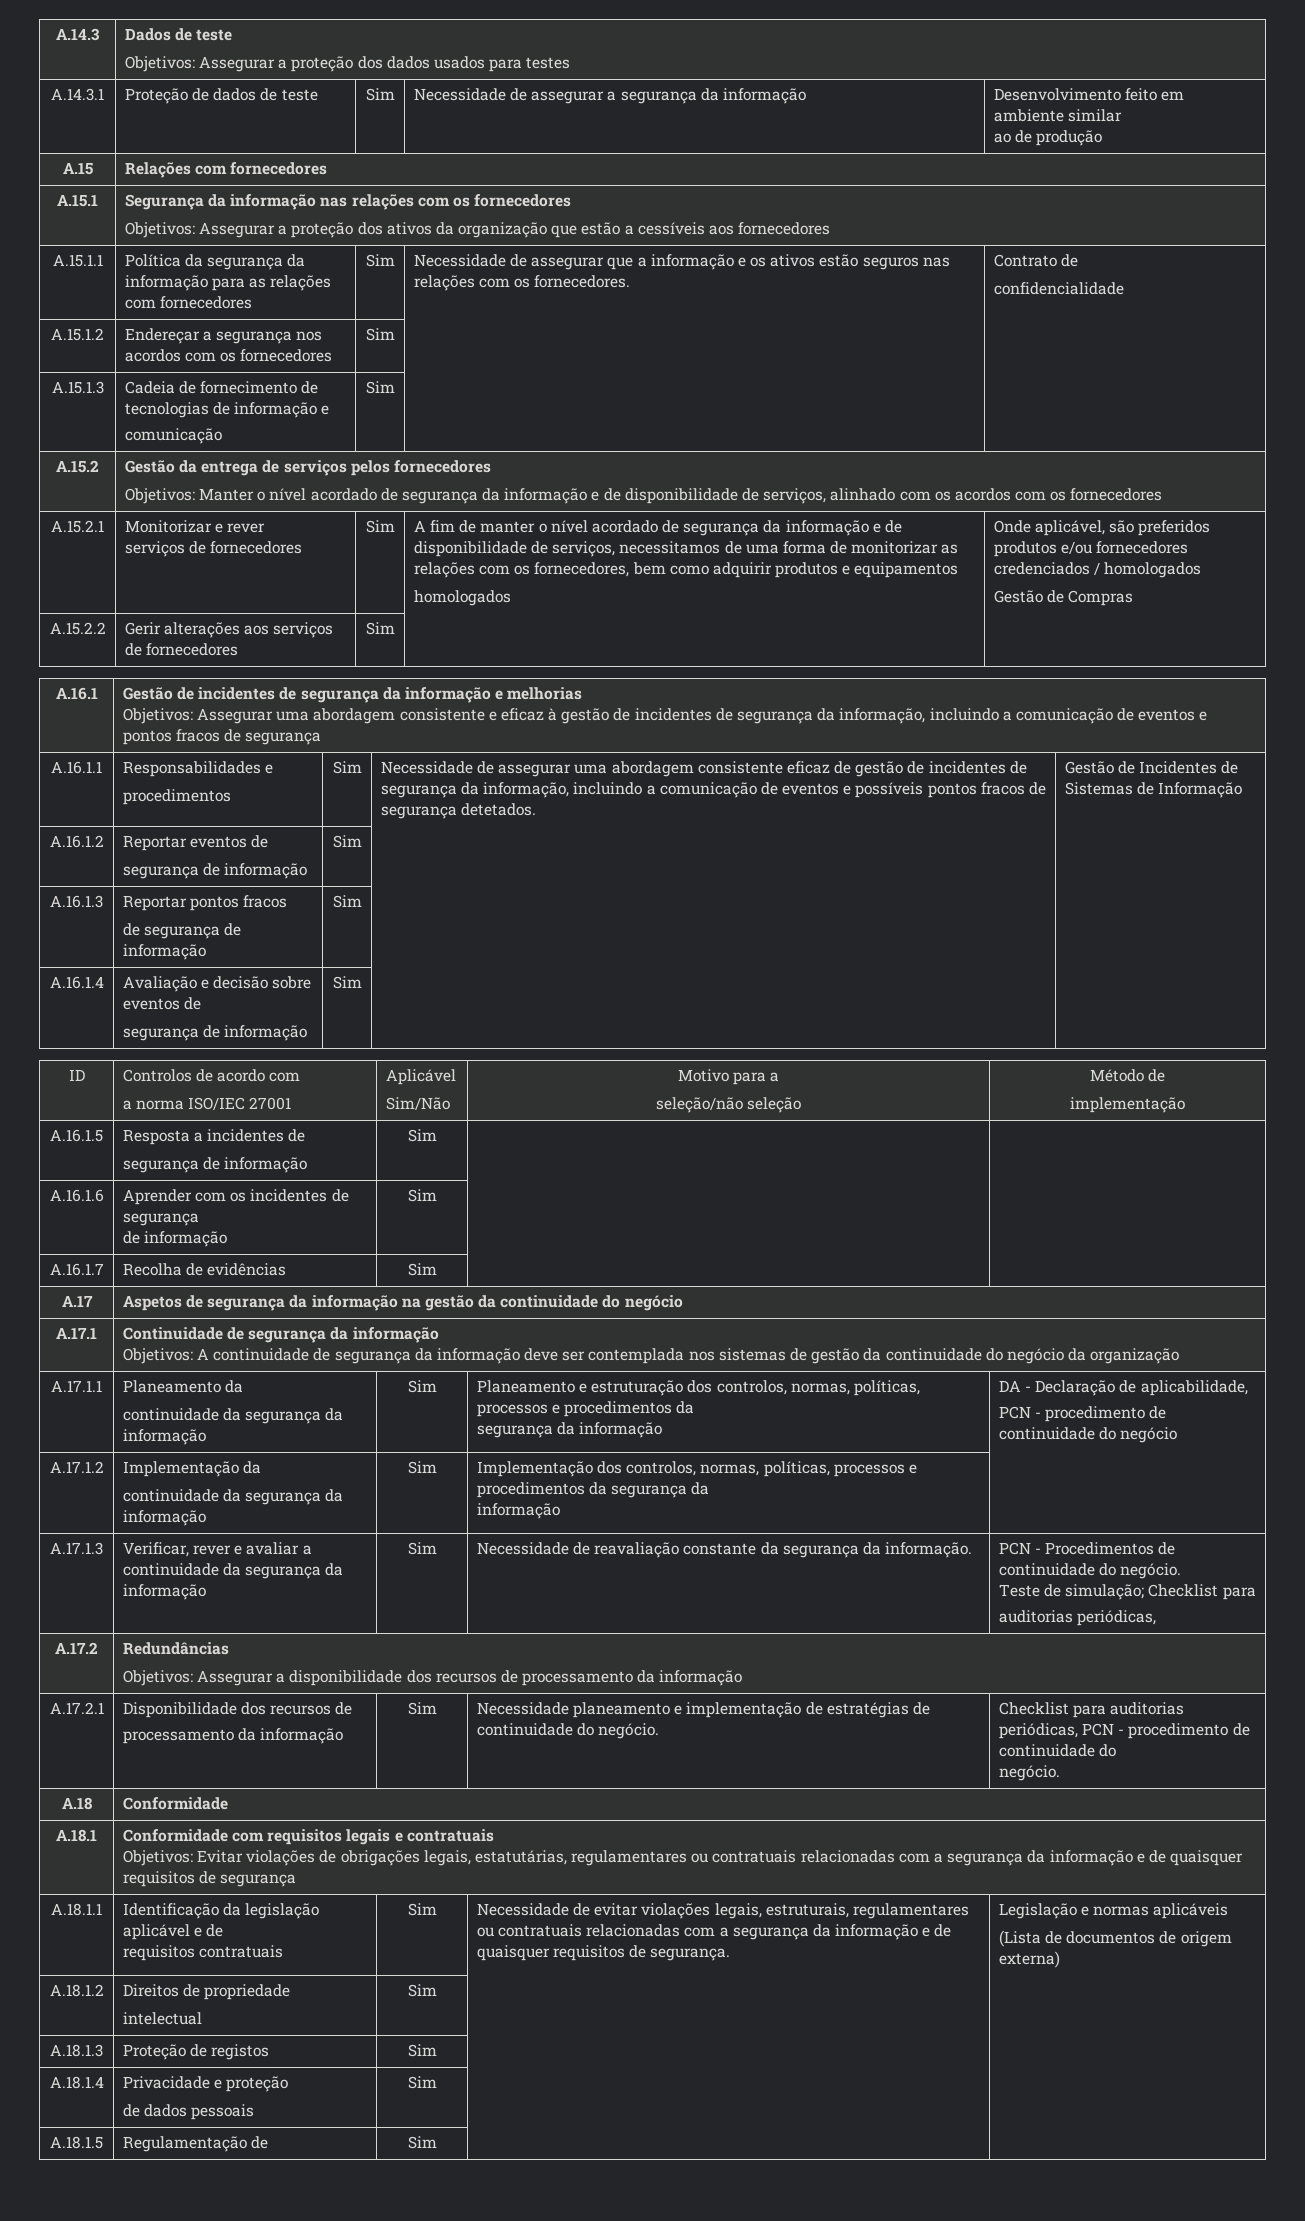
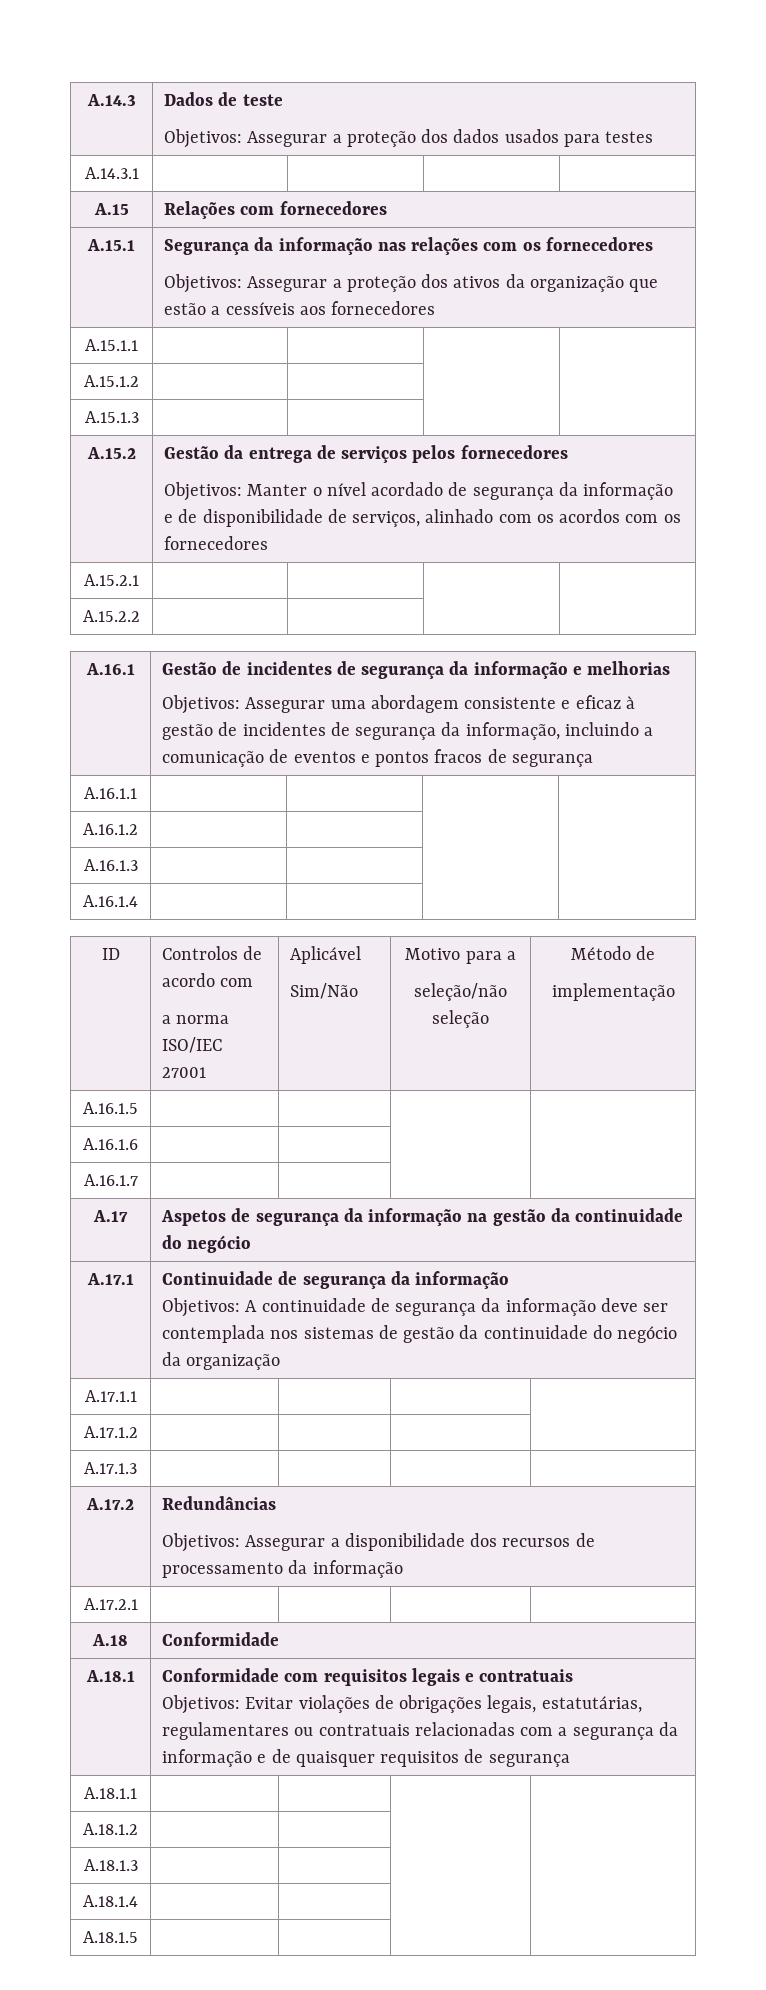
- A.14.3.1 | Proteção de dados de teste | Sim | Necessidade de assegurar a segurança da informação | Desenvolvimento feito em ambiente similar
- ao de produção
+ A.14.3.1 | | | |
- A.15.1.1 | Política da segurança da informação para as relações com fornecedores | Sim | Necessidade de assegurar que a informação e os ativos estão seguros nas relações com os fornecedores. | Contrato de
- confidencialidade
- A.15.1.2 | Endereçar a segurança nos acordos com os fornecedores | Sim | |
- A.15.1.3 | Cadeia de fornecimento de tecnologias de informação e
- comunicação | Sim | |
+ A.15.1.1 | | | |
+ A.15.1.2 | | | |
+ A.15.1.3 | | | |
- Monitorizar e rever
- serviços de fornecedores | Sim | A fim de manter o nível acordado de segurança da informação e de disponibilidade de serviços, necessitamos de uma forma de monitorizar as relações com os fornecedores, bem como adquirir produtos e equipamentos
- homologados | Onde aplicável, são preferidos produtos e/ou fornecedores credenciados / homologados
- Gestão de Compras
- A.15.2.2 | Gerir alterações aos serviços de fornecedores | Sim | |
+ A.15.2.2 | | | |
- A.16.1.1 | Responsabilidades e
- procedimentos | Sim | Necessidade de assegurar uma abordagem consistente eficaz de gestão de incidentes de segurança da informação, incluindo a comunicação de eventos e possíveis pontos fracos de segurança detetados. | Gestão de Incidentes de Sistemas de Informação
- A.16.1.2 | Reportar eventos de
- segurança de informação | Sim | |
- A.16.1.3 | Reportar pontos fracos
- de segurança de informação | Sim | |
- A.16.1.4 | Avaliação e decisão sobre eventos de
- segurança de informação | Sim | |
+ A.16.1.1 | | | |
+ A.16.1.2 | | | |
+ A.16.1.3 | | | |
+ A.16.1.4 | | | |
- A.16.1.5 | Resposta a incidentes de
- segurança de informação | Sim | |
- A.16.1.6 | Aprender com os incidentes de segurança
- de informação | Sim | |
- A.16.1.7 | Recolha de evidências | Sim | |
+ A.16.1.5 | | | |
+ A.16.1.6 | | | |
+ A.16.1.7 | | | |
- A.17.1.1 | Planeamento da
- continuidade da segurança da informação | Sim | Planeamento e estruturação dos controlos, normas, políticas, processos e procedimentos da
- segurança da informação | DA - Declaração de aplicabilidade,
- PCN - procedimento de continuidade do negócio
- A.17.1.2 | Implementação da
- continuidade da segurança da informação | Sim | Implementação dos controlos, normas, políticas, processos e procedimentos da segurança da
- informação |
- A.17.1.3 | Verificar, rever e avaliar a continuidade da segurança da informação | Sim | Necessidade de reavaliação constante da segurança da informação. | PCN - Procedimentos de continuidade do negócio.
- Teste de simulação; Checklist para
- auditorias periódicas,
+ A.17.1.1 | | | |
+ A.17.1.2 | | | |
+ A.17.1.3 | | | |
- A.17.2.1 | Disponibilidade dos recursos de
- processamento da informação | Sim | Necessidade planeamento e implementação de estratégias de continuidade do negócio. | Checklist para auditorias periódicas, PCN - procedimento de continuidade do
- negócio.
+ A.17.2.1 | | | |
- Identificação da legislação aplicável e de
- requisitos contratuais | Sim | Necessidade de evitar violações legais, estruturais, regulamentares ou contratuais relacionadas com a segurança da informação e de quaisquer requisitos de segurança. | Legislação e normas aplicáveis
- (Lista de documentos de origem externa)
- A.18.1.2 | Direitos de propriedade
- intelectual | Sim | |
- A.18.1.3 | Proteção de registos | Sim | |
- A.18.1.4 | Privacidade e proteção
- de dados pessoais | Sim | |
- A.18.1.5 | Regulamentação de | Sim | |
+ A.18.1.2 | | | |
+ A.18.1.3 | | | |
+ A.18.1.4 | | | |
+ A.18.1.5 | | | |

